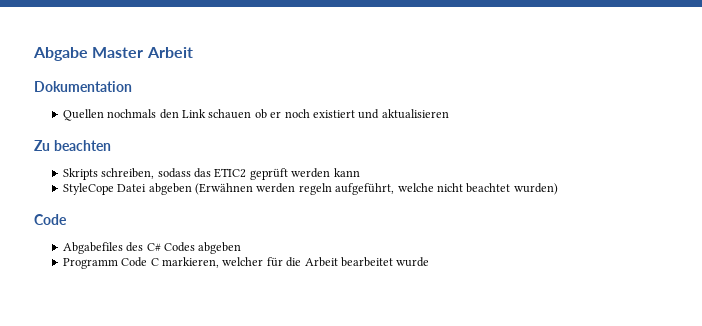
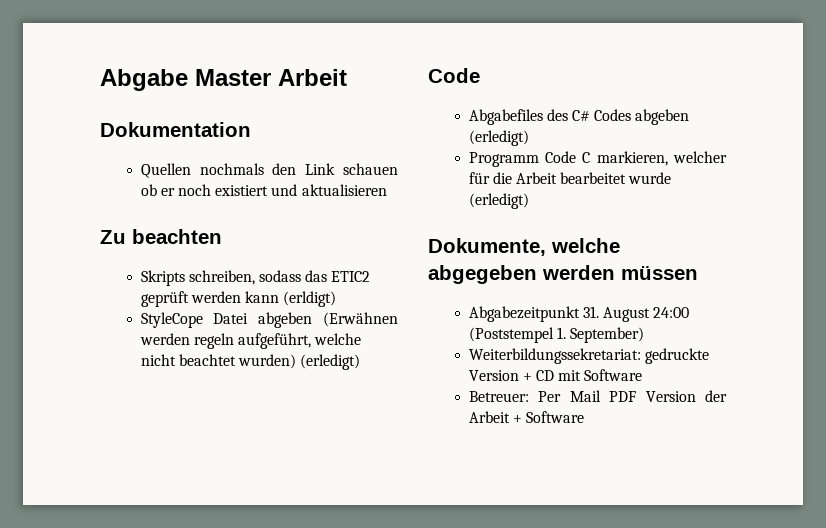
- Skripts schreiben, sodass das ETIC2 geprüft werden kann
+ Skripts schreiben, sodass das ETIC2 geprüft werden kann (erldigt)
- StyleCope Datei abgeben (Erwähnen werden regeln aufgeführt, welche nicht beachtet wurden)
+ StyleCope Datei abgeben (Erwähnen werden regeln aufgeführt, welche nicht beachtet wurden) (erledigt)
- Abgabefiles des C# Codes abgeben
+ Abgabefiles des C# Codes abgeben (erledigt)
- Programm Code C markieren, welcher für die Arbeit bearbeitet wurde
+ Programm Code C markieren, welcher für die Arbeit bearbeitet wurde (erledigt)
+ Dokumente, welche abgegeben werden müssen
+ Abgabezeitpunkt 31. August 24:00 (Poststempel 1. September)
+ Weiterbildungssekretariat: gedruckte Version + CD mit Software
+ Betreuer: Per Mail PDF Version der Arbeit + Software

